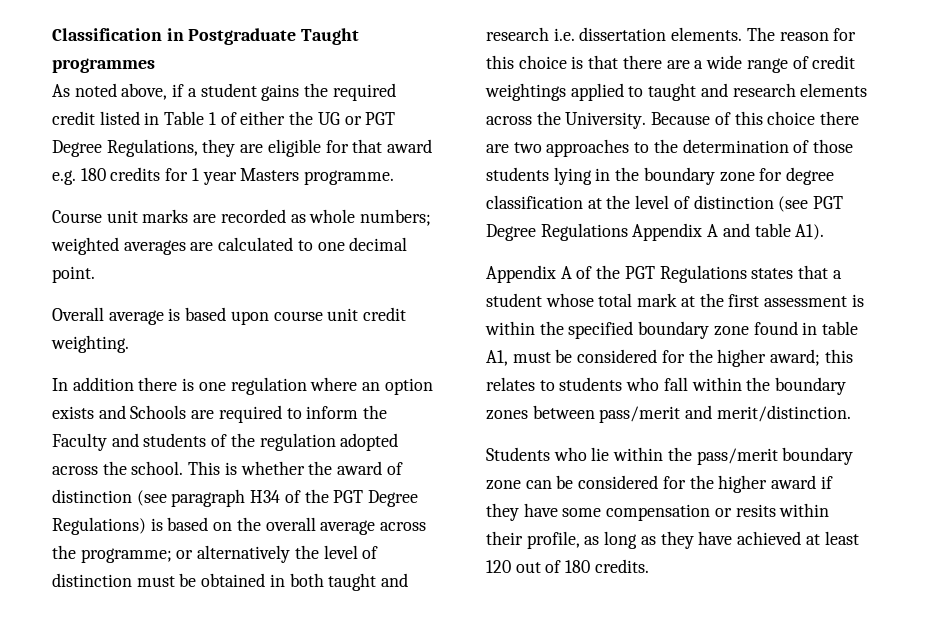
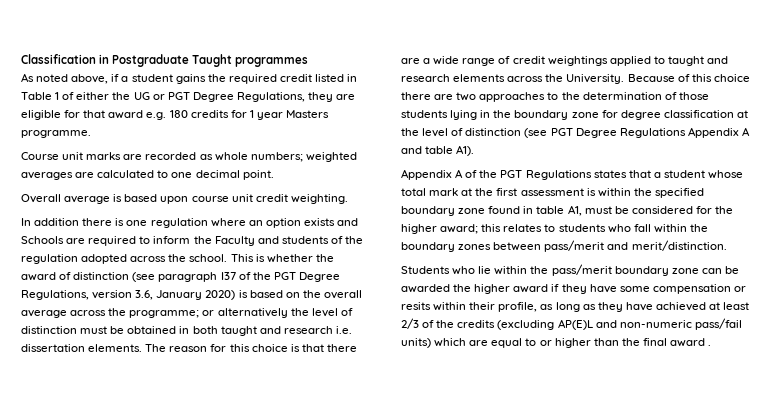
- This is whether the award of distinction (see paragraph H34 of the PGT Degree Regulations) is based on the overall average across the programme; or alternatively the level of distinction must be obtained in both taught and research i.e. dissertation elements.
+ This is whether the award of distinction (see paragraph I37 of the PGT Degree Regulations, version 3.6, January 2020) is based on the overall average across the programme; or alternatively the level of distinction must be obtained in both taught and research i.e. dissertation elements.
- Students who lie within the pass/merit boundary zone can be considered for the higher award if they have some compensation or resits within their profile, as long as they have achieved at least 120 out of 180 credits.
+ Students who lie within the pass/merit boundary zone can be awarded the higher award if they have some compensation or resits within their profile, as long as they have achieved at least 2/3 of the credits (excluding AP(E)L and non-numeric pass/fail units) which are equal to or higher than the final award .

